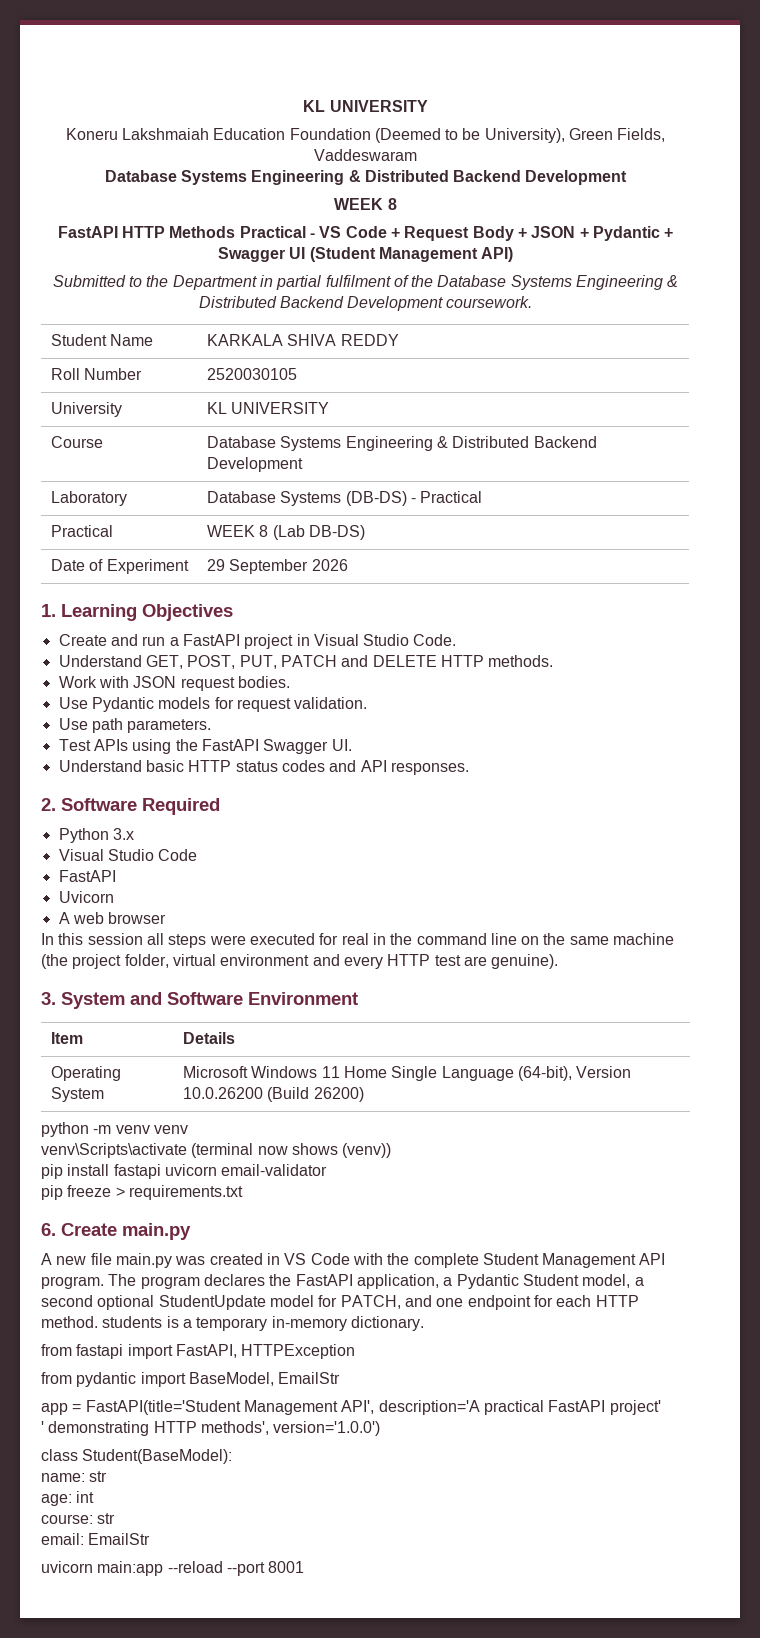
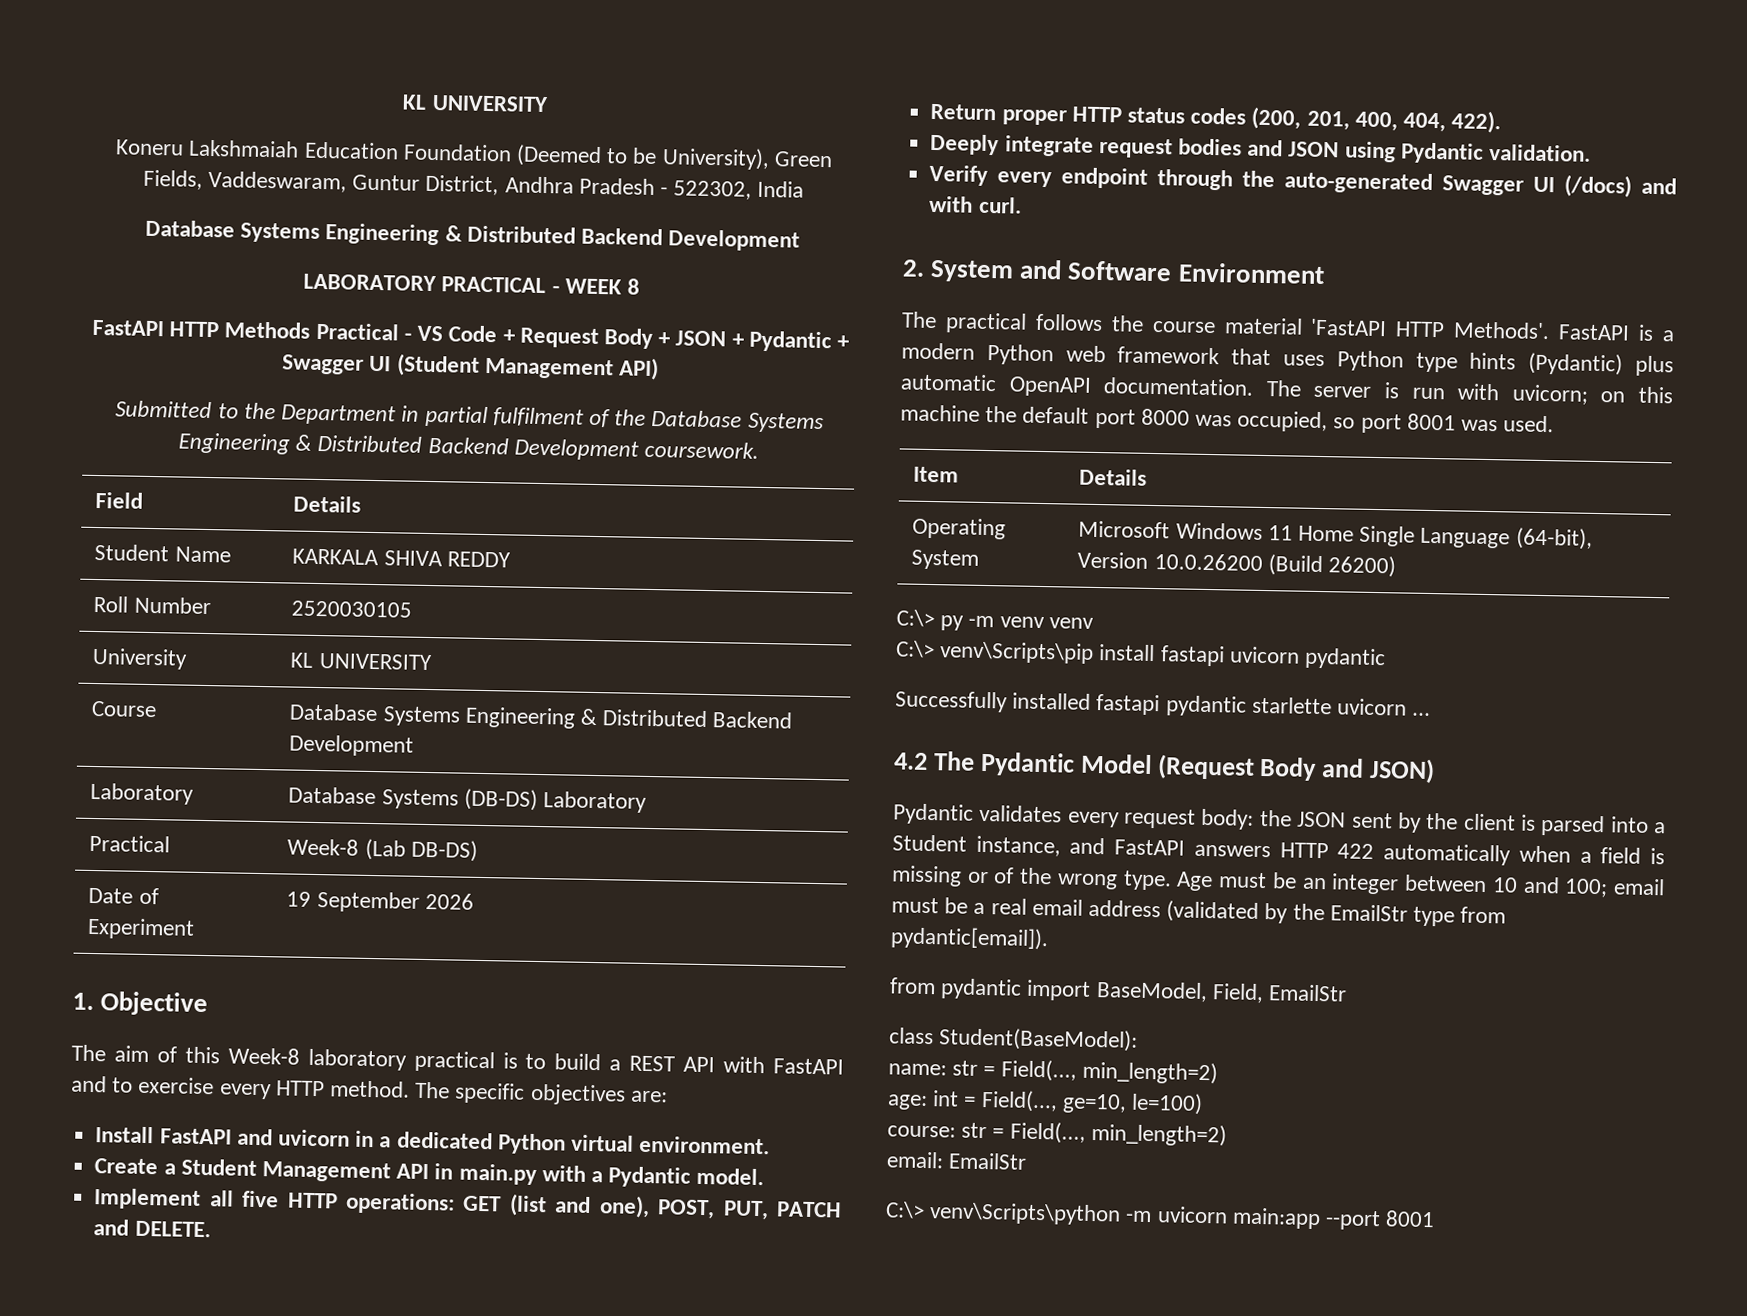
- Koneru Lakshmaiah Education Foundation (Deemed to be University), Green Fields, Vaddeswaram
+ Koneru Lakshmaiah Education Foundation (Deemed to be University), Green Fields, Vaddeswaram, Guntur District, Andhra Pradesh - 522302, India
  Database Systems Engineering & Distributed Backend Development
- WEEK 8
+ LABORATORY PRACTICAL - WEEK 8
+ Field | Details
- Laboratory | Database Systems (DB-DS) - Practical
+ Laboratory | Database Systems (DB-DS) Laboratory
- Practical | WEEK 8 (Lab DB-DS)
+ Practical | Week-8 (Lab DB-DS)
- Date of Experiment | 29 September 2026
+ Date of Experiment | 19 September 2026
- 1. Learning Objectives
- Create and run a FastAPI project in Visual Studio Code.
- Understand GET, POST, PUT, PATCH and DELETE HTTP methods.
- Work with JSON request bodies.
- Use Pydantic models for request validation.
- Use path parameters.
- Test APIs using the FastAPI Swagger UI.
- Understand basic HTTP status codes and API responses.
- 2. Software Required
- Python 3.x
- Visual Studio Code
- FastAPI
- Uvicorn
- A web browser
- In this session all steps were executed for real in the command line on the same machine (the project folder, virtual environment and every HTTP test are genuine).
- 3. System and Software Environment
+ 1. Objective
+ The aim of this Week-8 laboratory practical is to build a REST API with FastAPI and to exercise every HTTP method. The specific objectives are:
+ Install FastAPI and uvicorn in a dedicated Python virtual environment.
+ Create a Student Management API in main.py with a Pydantic model.
+ Implement all five HTTP operations: GET (list and one), POST, PUT, PATCH and DELETE.
+ Return proper HTTP status codes (200, 201, 400, 404, 422).
+ Deeply integrate request bodies and JSON using Pydantic validation.
+ Verify every endpoint through the auto-generated Swagger UI (/docs) and with curl.
+ 2. System and Software Environment
+ The practical follows the course material 'FastAPI HTTP Methods'. FastAPI is a modern Python web framework that uses Python type hints (Pydantic) plus automatic OpenAPI documentation. The server is run with uvicorn; on this machine the default port 8000 was occupied, so port 8001 was used.
- python -m venv venv
+ C:\> py -m venv venv
- venv\Scripts\activate (terminal now shows (venv))
- pip install fastapi uvicorn email-validator
- pip freeze > requirements.txt
- 6. Create main.py
- A new file main.py was created in VS Code with the complete Student Management API program. The program declares the FastAPI application, a Pydantic Student model, a second optional StudentUpdate model for PATCH, and one endpoint for each HTTP method. students is a temporary in-memory dictionary.
- from fastapi import FastAPI, HTTPException
+ C:\> venv\Scripts\pip install fastapi uvicorn pydantic
+ Successfully installed fastapi pydantic starlette uvicorn ...
+ 4.2 The Pydantic Model (Request Body and JSON)
+ Pydantic validates every request body: the JSON sent by the client is parsed into a Student instance, and FastAPI answers HTTP 422 automatically when a field is missing or of the wrong type. Age must be an integer between 10 and 100; email must be a real email address (validated by the EmailStr type from pydantic[email]).
- from pydantic import BaseModel, EmailStr
- app = FastAPI(title='Student Management API', description='A practical FastAPI project'
- ' demonstrating HTTP methods', version='1.0.0')
+ from pydantic import BaseModel, Field, EmailStr
- name: str
+ name: str = Field(..., min_length=2)
- age: int
+ age: int = Field(..., ge=10, le=100)
- course: str
+ course: str = Field(..., min_length=2)
- uvicorn main:app --reload --port 8001
+ C:\> venv\Scripts\python -m uvicorn main:app --port 8001

